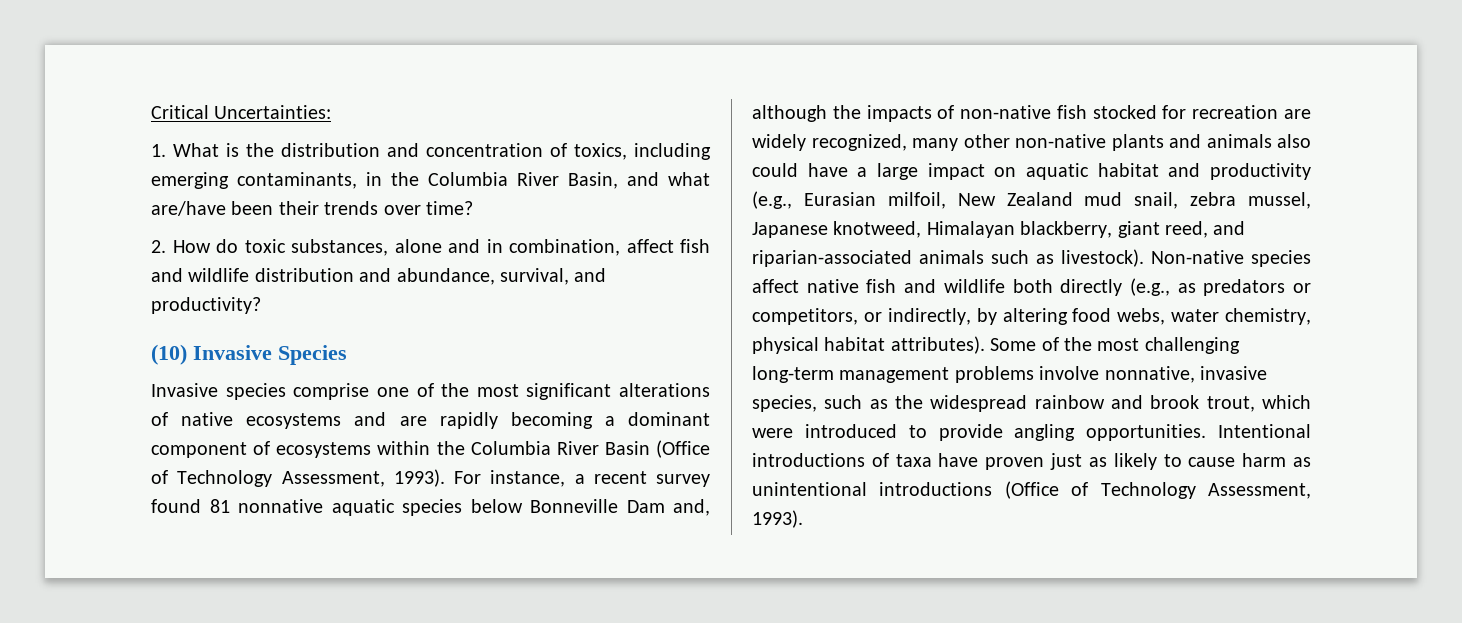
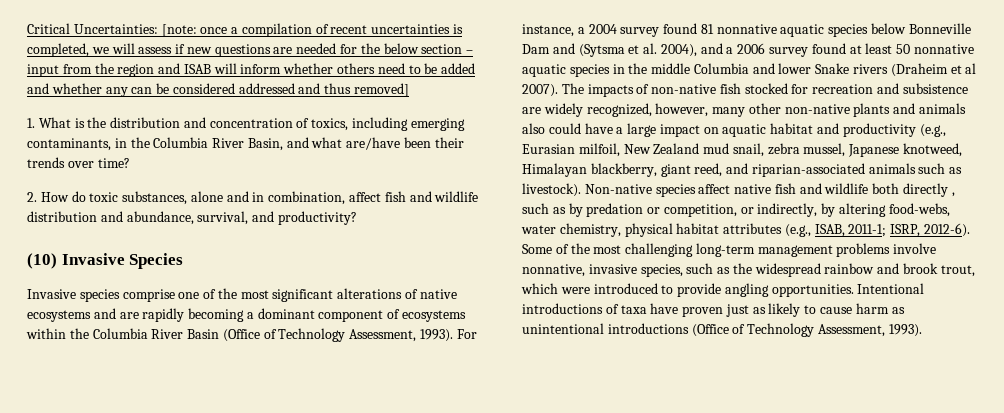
- Critical Uncertainties:
+ Critical Uncertainties: [note: once a compilation of recent uncertainties is completed, we will assess if new questions are needed for the below section – input from the region and ISAB will inform whether others need to be added and whether any can be considered addressed and thus removed]
- For instance, a recent survey found 81 nonnative aquatic species below Bonneville Dam and, although the impacts of non-native fish stocked for recreation are widely recognized, many other non-native plants and animals also could have a large impact on aquatic habitat and productivity (e.g., Eurasian milfoil, New Zealand mud snail, zebra mussel, Japanese knotweed, Himalayan blackberry, giant reed, and riparian-associated animals such as livestock).
+ For instance, a 2004 survey found 81 nonnative aquatic species below Bonneville Dam and (Sytsma et al. 2004), and a 2006 survey found at least 50 nonnative aquatic species in the middle Columbia and lower Snake rivers (Draheim et al 2007). The impacts of non-native fish stocked for recreation and subsistence are widely recognized, however, many other non-native plants and animals also could have a large impact on aquatic habitat and productivity (e.g., Eurasian milfoil, New Zealand mud snail, zebra mussel, Japanese knotweed, Himalayan blackberry, giant reed, and riparian-associated animals such as livestock).
- Non-native species affect native fish and wildlife both directly (e.g., as predators or competitors, or indirectly, by altering food webs, water chemistry, physical habitat attributes).
+ Non-native species affect native fish and wildlife both directly , such as by predation or competition, or indirectly, by altering food-webs, water chemistry, physical habitat attributes (e.g., ISAB, 2011-1; ISRP, 2012-6).

